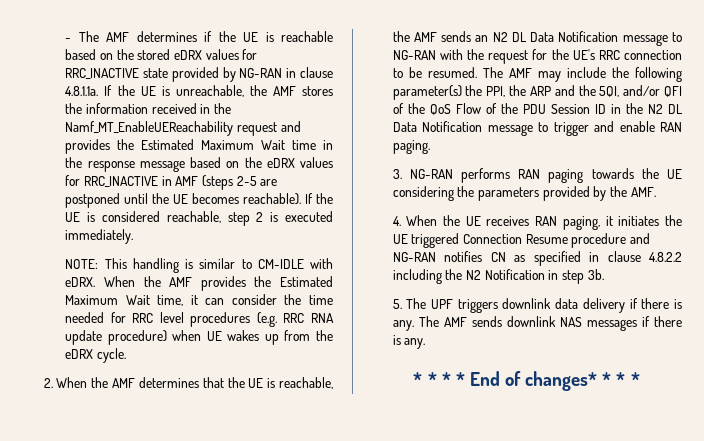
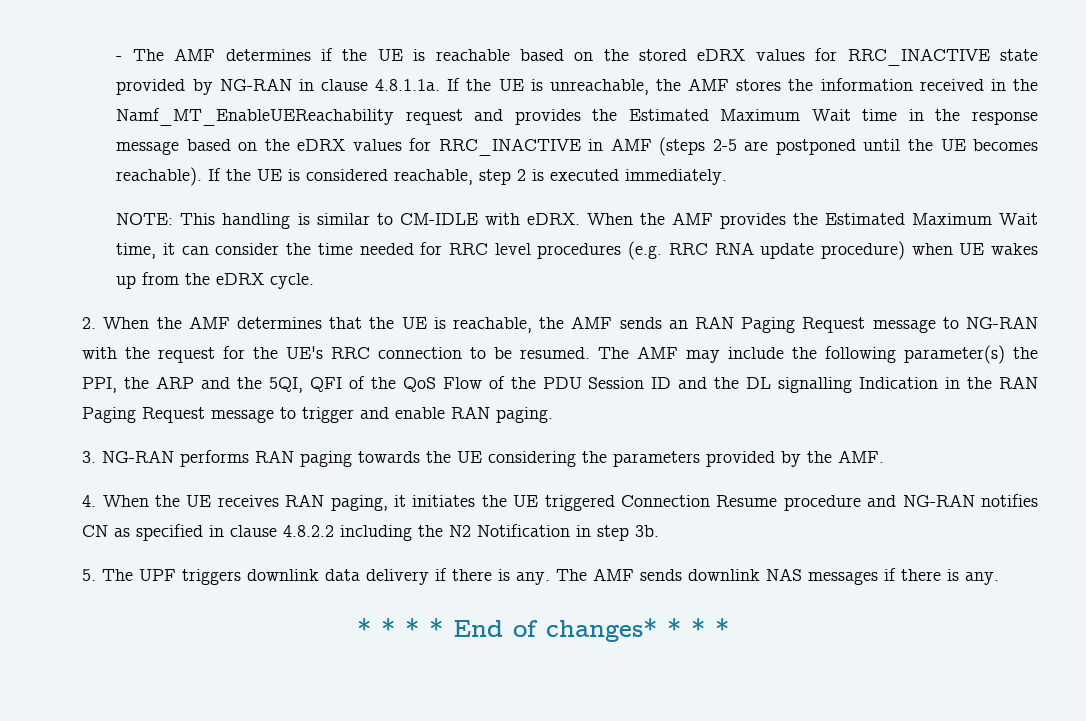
- 2. When the AMF determines that the UE is reachable, the AMF sends an N2 DL Data Notification message to NG-RAN with the request for the UE's RRC connection to be resumed.
+ 2. When the AMF determines that the UE is reachable, the AMF sends an RAN Paging Request message to NG-RAN with the request for the UE's RRC connection to be resumed.
- The AMF may include the following parameter(s) the PPI, the ARP and the 5QI, and/or QFI of the QoS Flow of the PDU Session ID in the N2 DL Data Notification message to trigger and enable RAN paging.
+ The AMF may include the following parameter(s) the PPI, the ARP and the 5QI, QFI of the QoS Flow of the PDU Session ID and the DL signalling Indication in the RAN Paging Request message to trigger and enable RAN paging.

